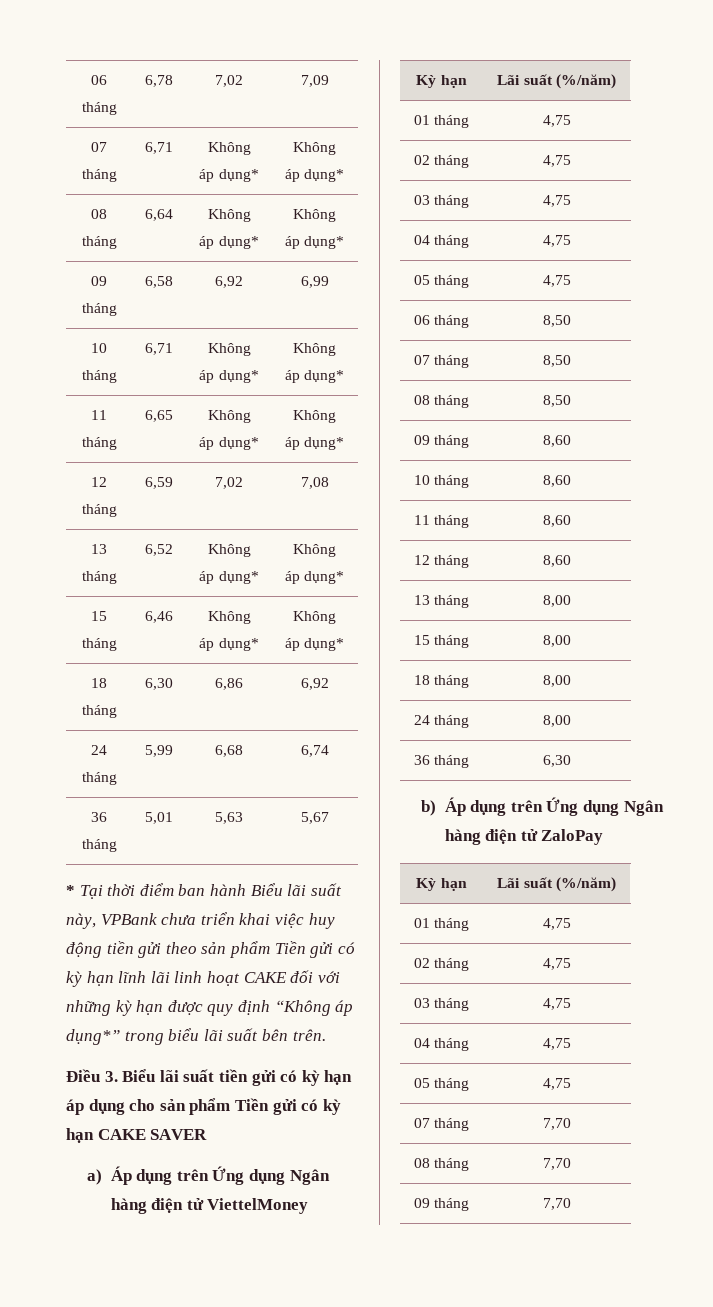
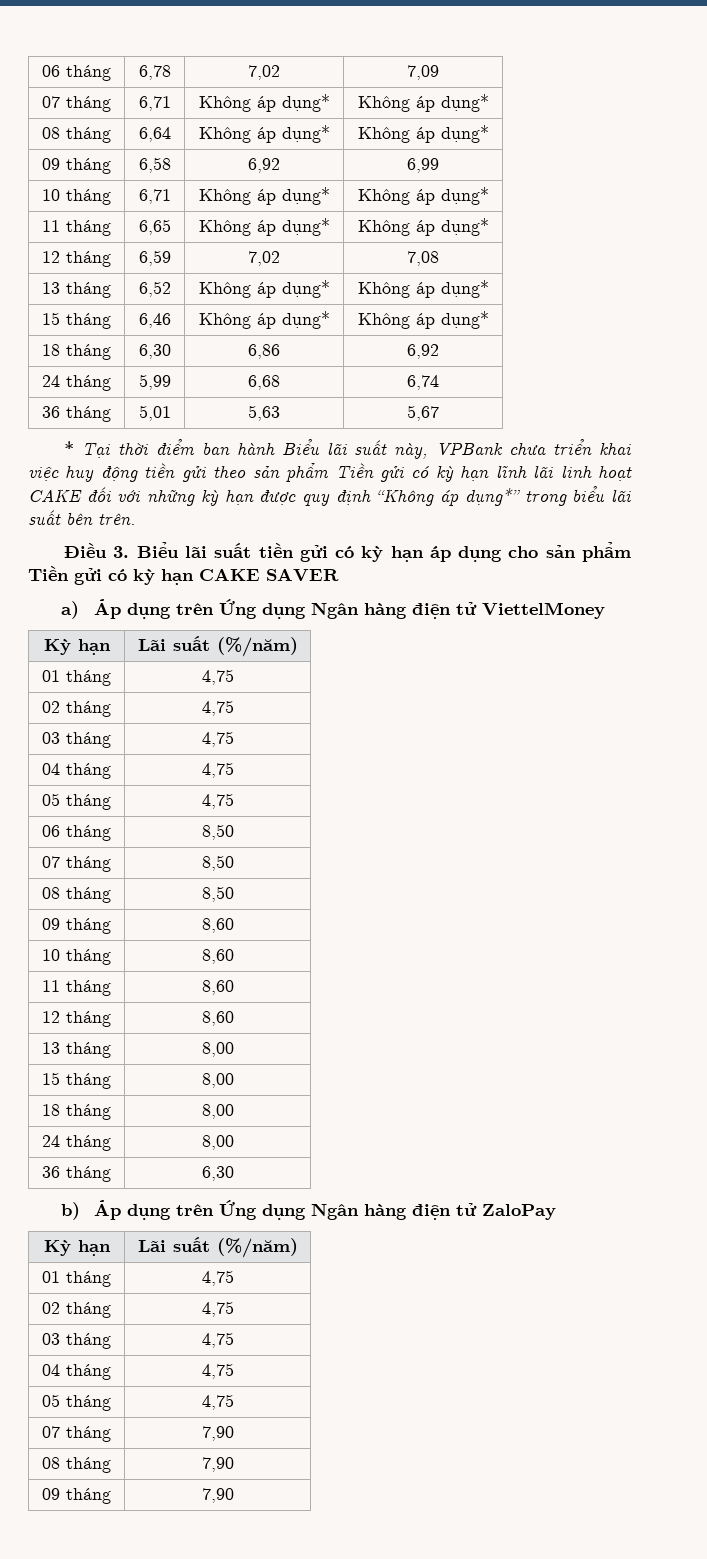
- 07 tháng | 7,70
- 08 tháng | 7,70
- 09 tháng | 7,70
+ 07 tháng | 7,90
+ 08 tháng | 7,90
+ 09 tháng | 7,90

